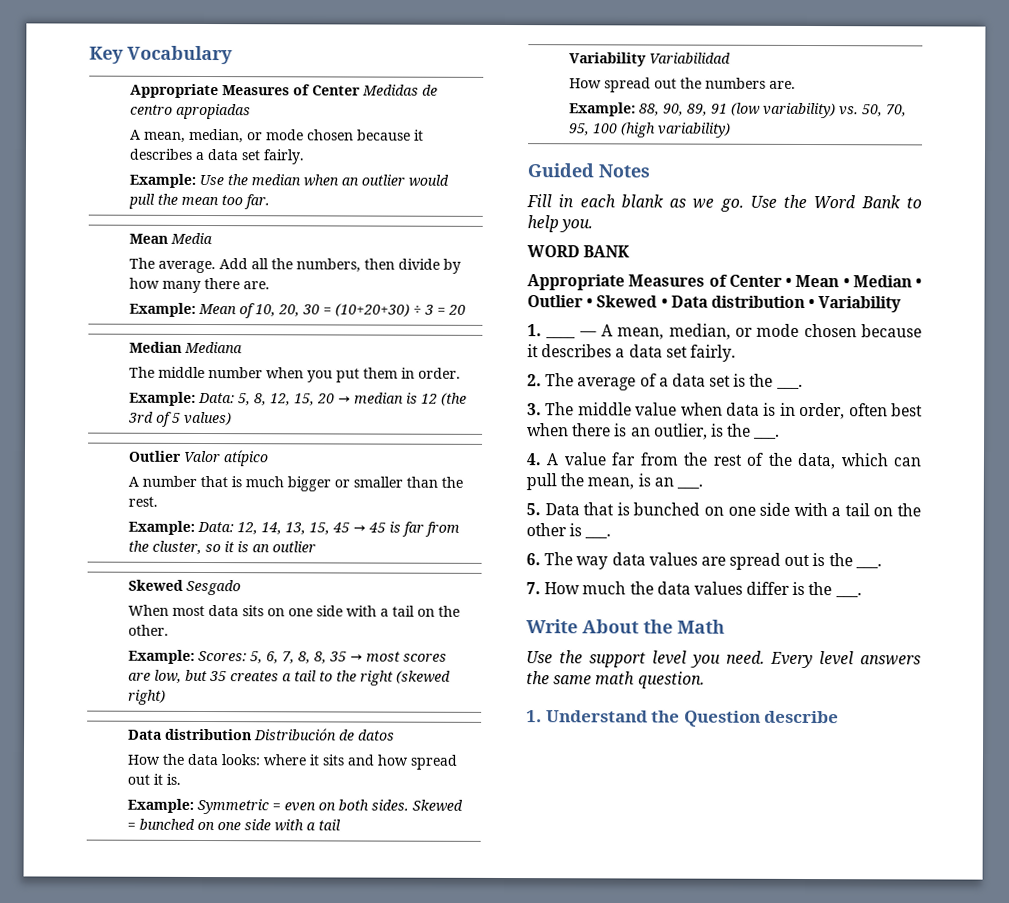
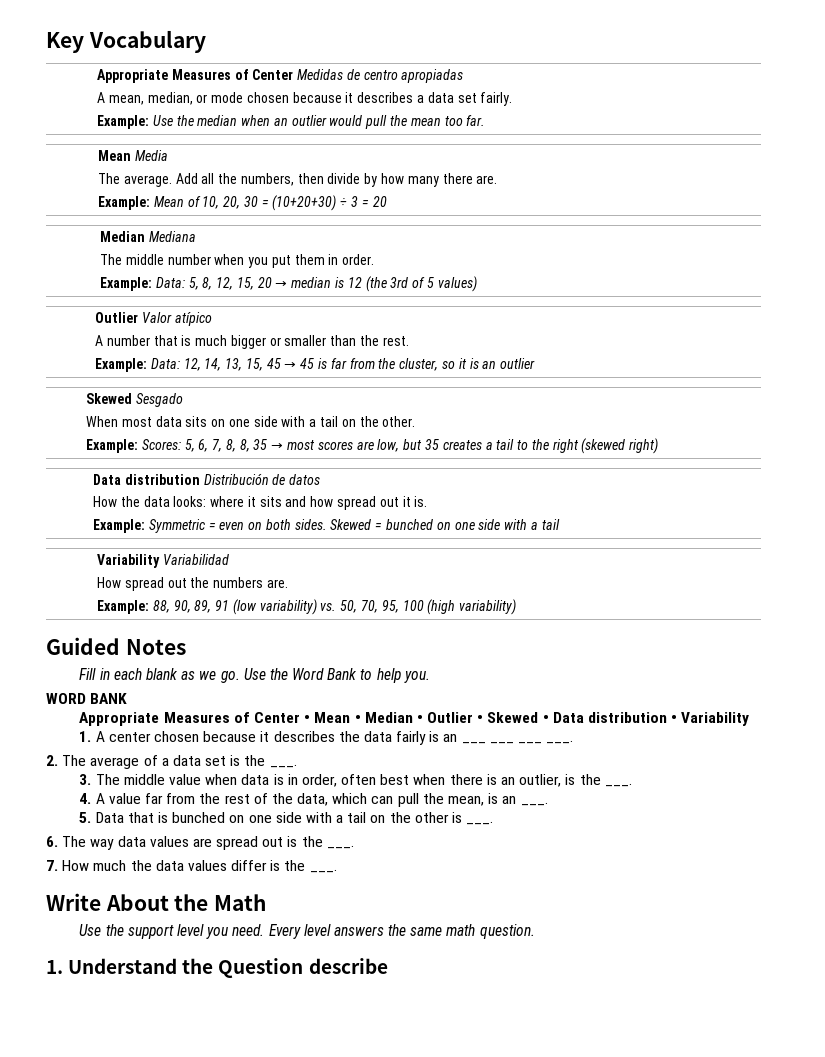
- 1. ____ — A mean, median, or mode chosen because it describes a data set fairly.
+ 1. A center chosen because it describes the data fairly is an ___ ___ ___ ___.

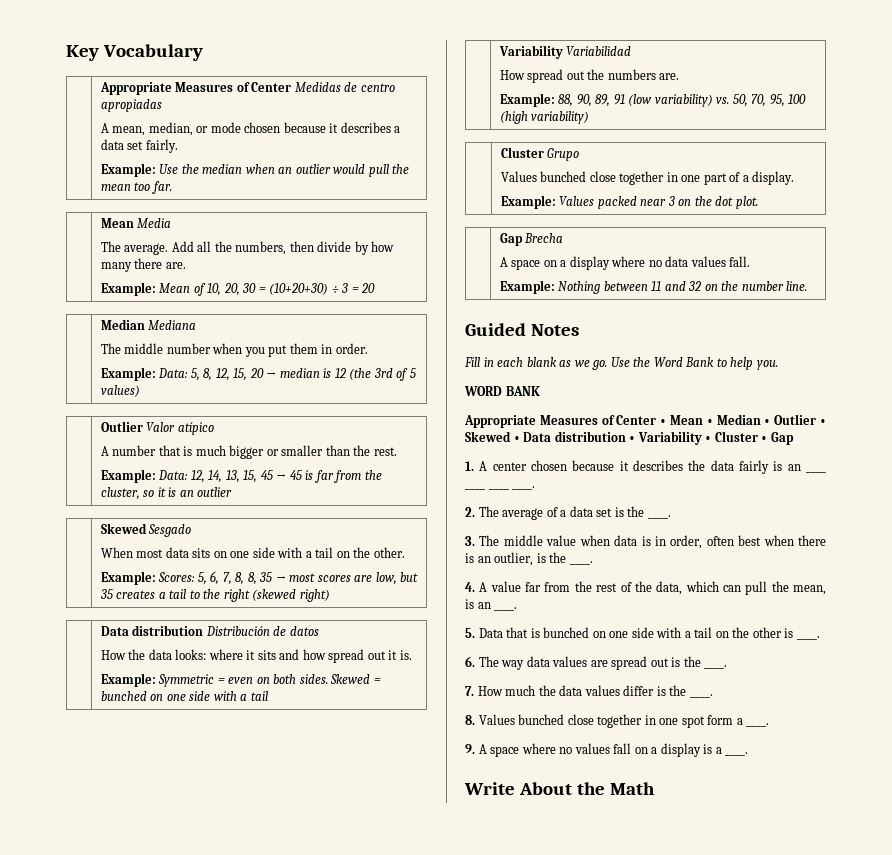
+ | Cluster Grupo
+ Values bunched close together in one part of a display.
+ Example: Values packed near 3 on the dot plot.
+ | Gap Brecha
+ A space on a display where no data values fall.
+ Example: Nothing between 11 and 32 on the number line.
- Appropriate Measures of Center • Mean • Median • Outlier • Skewed • Data distribution • Variability
+ Appropriate Measures of Center • Mean • Median • Outlier • Skewed • Data distribution • Variability • Cluster • Gap
- 1. A center chosen because it describes the data fairly is an ___ ___ ___ ___.
+ 1. A center chosen because it describes the data fairly is an ____ ____ ____ ____.
- 2. The average of a data set is the ___.
+ 2. The average of a data set is the ____.
- 3. The middle value when data is in order, often best when there is an outlier, is the ___.
+ 3. The middle value when data is in order, often best when there is an outlier, is the ____.
- 4. A value far from the rest of the data, which can pull the mean, is an ___.
+ 4. A value far from the rest of the data, which can pull the mean, is an ____.
- 5. Data that is bunched on one side with a tail on the other is ___.
+ 5. Data that is bunched on one side with a tail on the other is ____.
- 6. The way data values are spread out is the ___.
+ 6. The way data values are spread out is the ____.
- 7. How much the data values differ is the ___.
+ 7. How much the data values differ is the ____.
+ 8. Values bunched close together in one spot form a ____.
+ 9. A space where no values fall on a display is a ____.
  Write About the Math
- Use the support level you need. Every level answers the same math question.
- 1. Understand the Question describe

